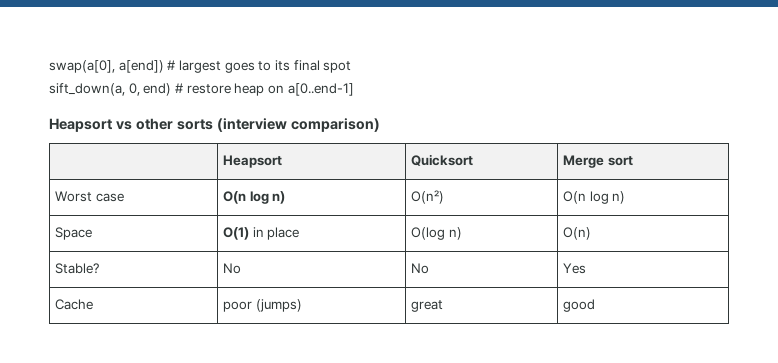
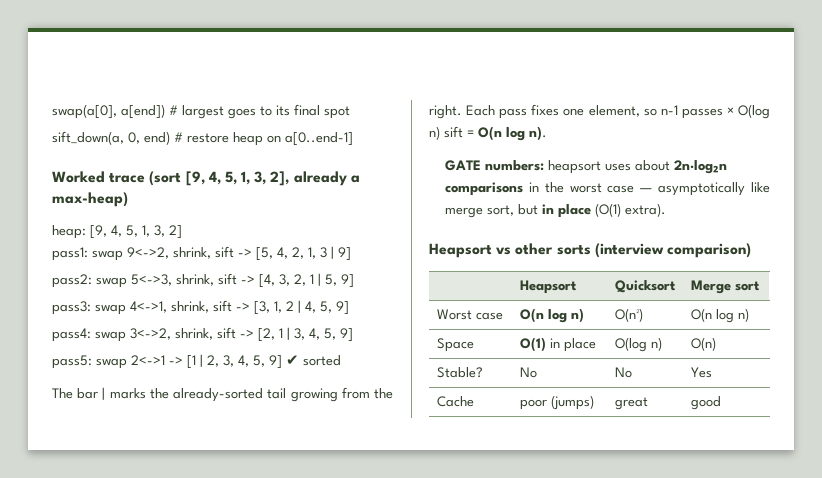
+ Worked trace (sort [9, 4, 5, 1, 3, 2], already a max-heap)
+ heap: [9, 4, 5, 1, 3, 2]
+ pass1: swap 9<->2, shrink, sift -> [5, 4, 2, 1, 3 | 9]
+ pass2: swap 5<->3, shrink, sift -> [4, 3, 2, 1 | 5, 9]
+ pass3: swap 4<->1, shrink, sift -> [3, 1, 2 | 4, 5, 9]
+ pass4: swap 3<->2, shrink, sift -> [2, 1 | 3, 4, 5, 9]
+ pass5: swap 2<->1 -> [1 | 2, 3, 4, 5, 9] ✔ sorted
+ The bar | marks the already-sorted tail growing from the right. Each pass fixes one element, so n-1 passes × O(log n) sift = O(n log n).
+ GATE numbers: heapsort uses about 2n·log₂n comparisons in the worst case — asymptotically like merge sort, but in place (O(1) extra).

